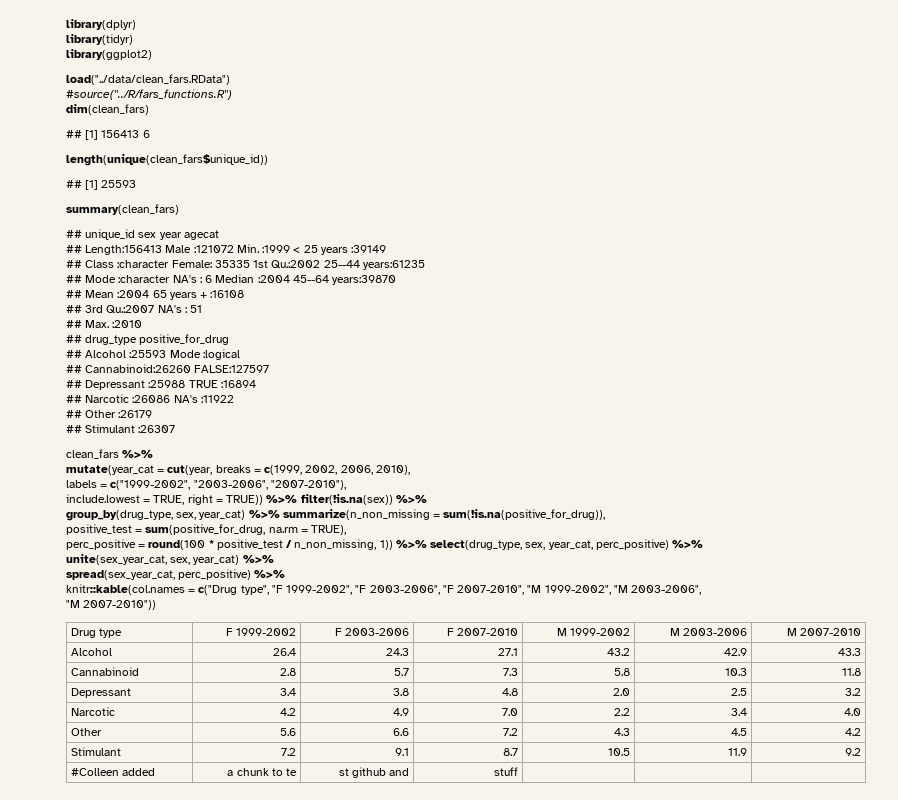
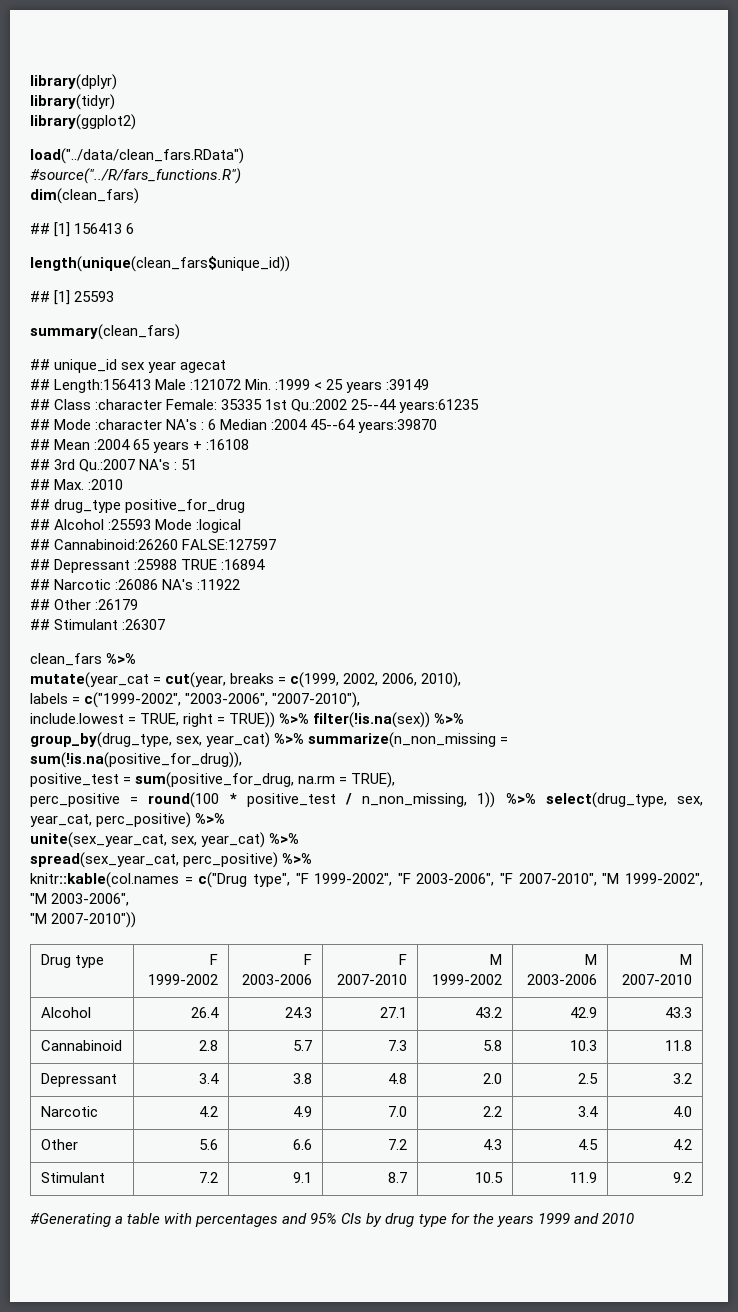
- #Colleen added | a chunk to te | st github and | stuff | | |
+ #Generating a table with percentages and 95% CIs by drug type for the years 1999 and 2010

